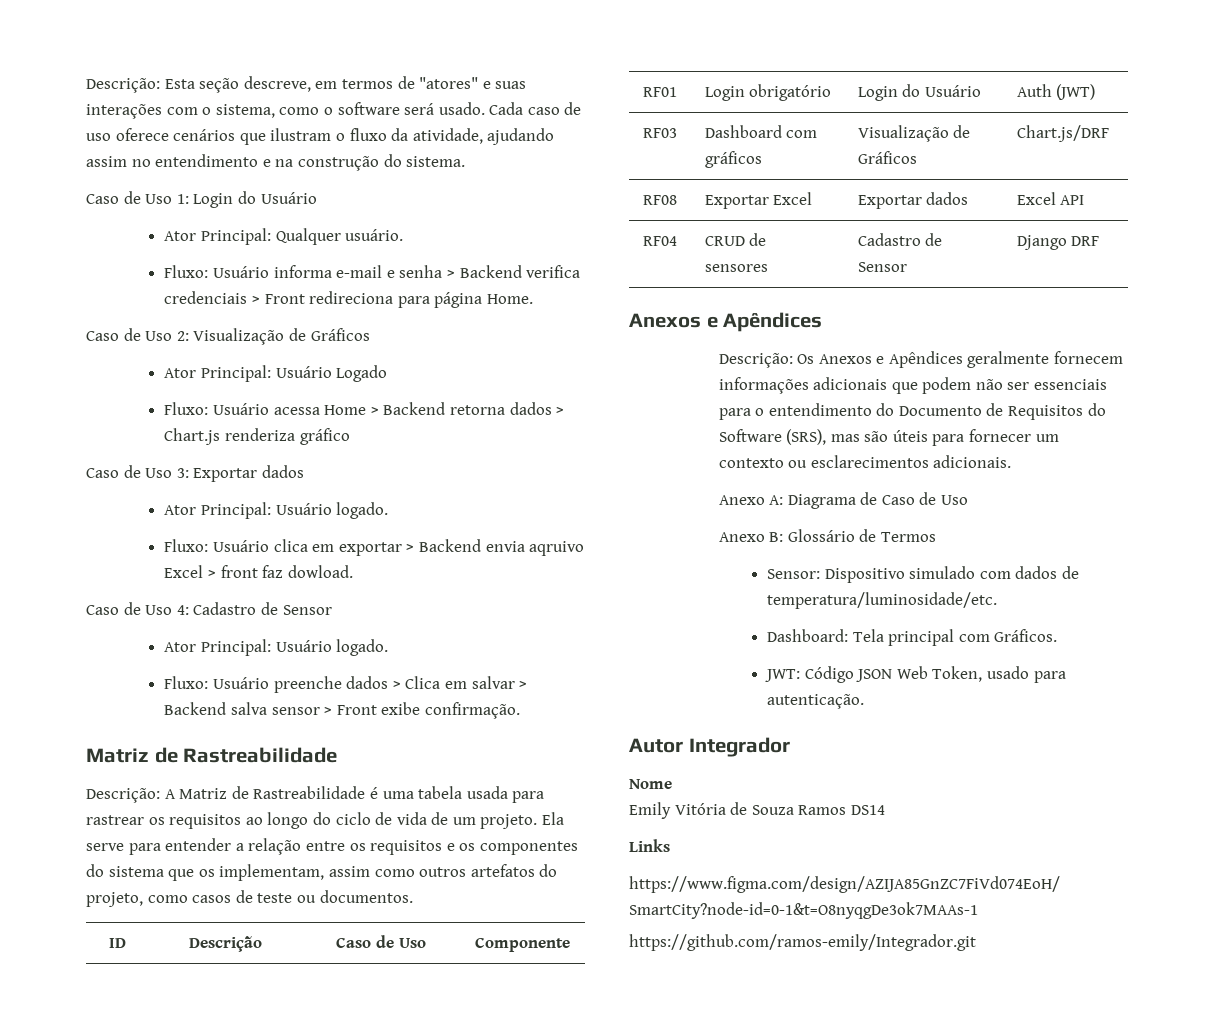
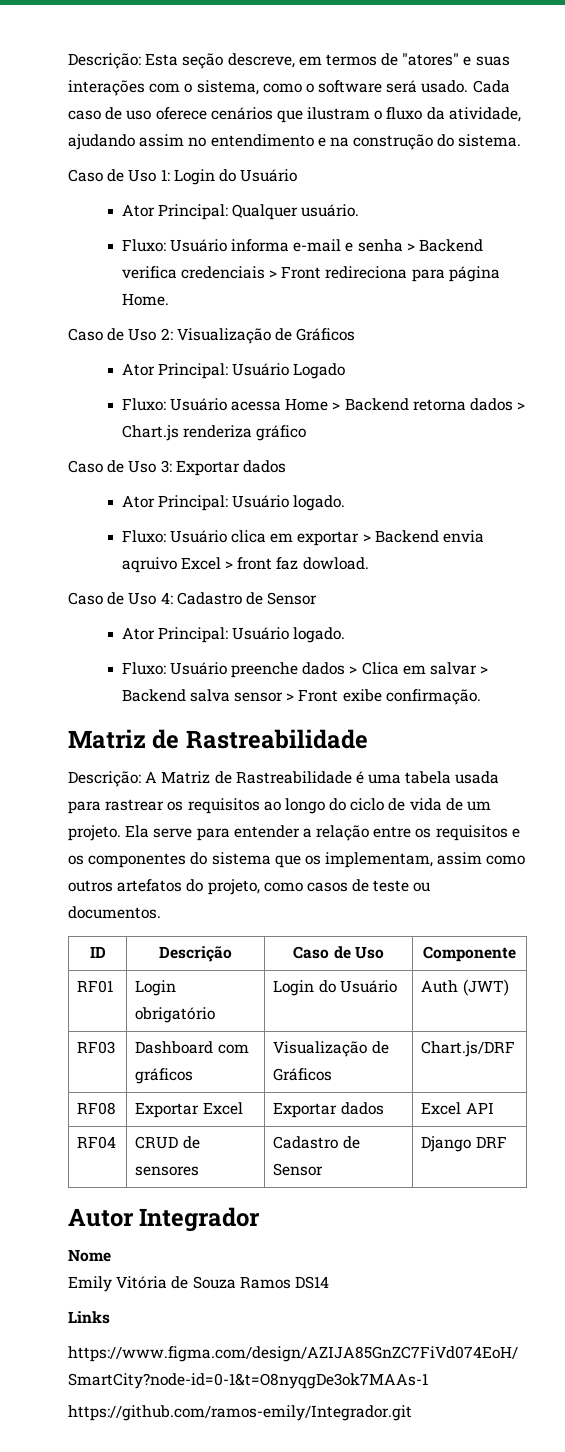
  RF04 | CRUD de sensores | Cadastro de Sensor | Django DRF
- Anexos e Apêndices
- Descrição: Os Anexos e Apêndices geralmente fornecem informações adicionais que podem não ser essenciais para o entendimento do Documento de Requisitos do Software (SRS), mas são úteis para fornecer um contexto ou esclarecimentos adicionais.
- Anexo A: Diagrama de Caso de Uso
- Anexo B: Glossário de Termos
- Sensor: Dispositivo simulado com dados de temperatura/luminosidade/etc.
- Dashboard: Tela principal com Gráficos.
- JWT: Código JSON Web Token, usado para autenticação.

